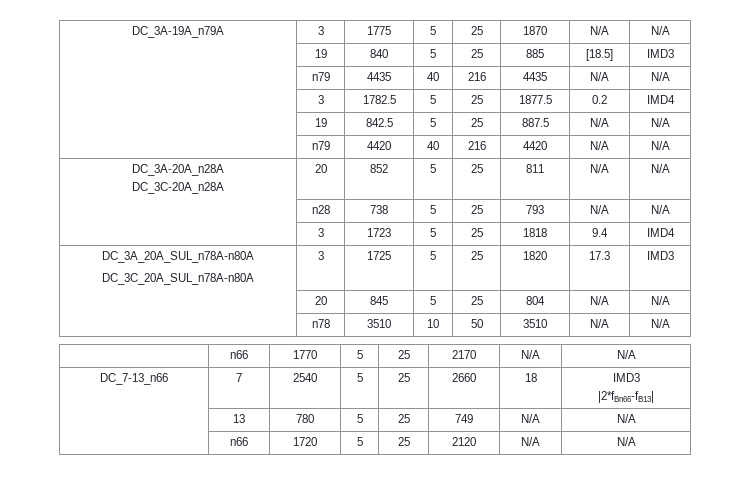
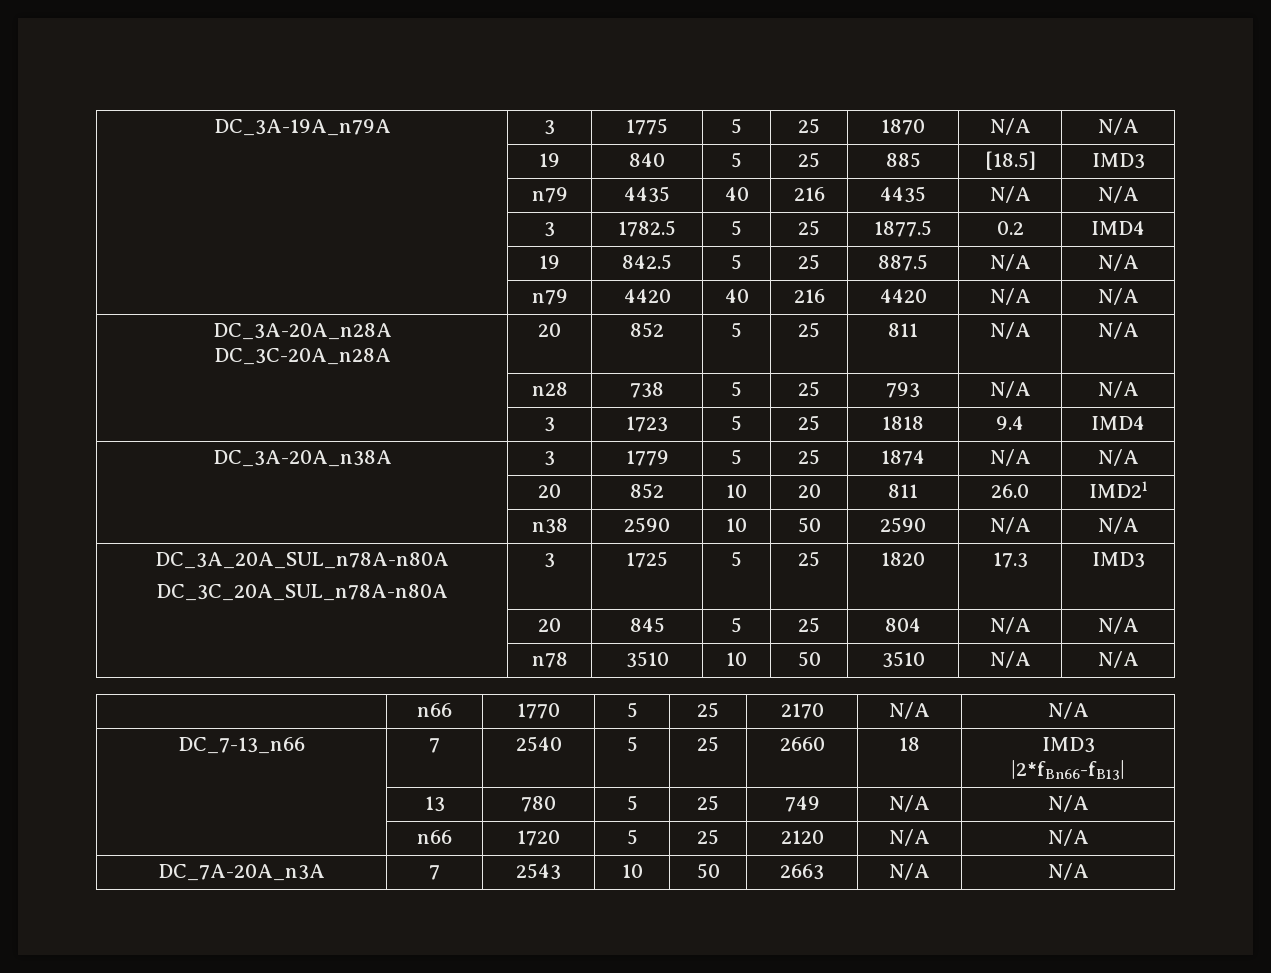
+ DC_3A-20A_n38A | 3 | 1779 | 5 | 25 | 1874 | N/A | N/A
+ | 20 | 852 | 10 | 20 | 811 | 26.0 | IMD21
+ | n38 | 2590 | 10 | 50 | 2590 | N/A | N/A
+ DC_7A-20A_n3A | 7 | 2543 | 10 | 50 | 2663 | N/A | N/A

